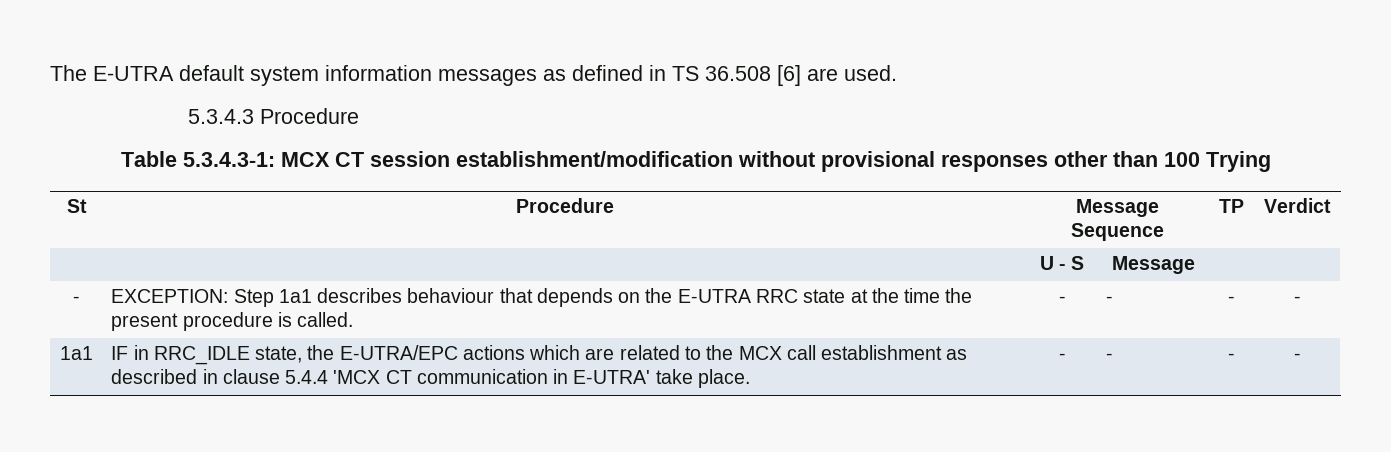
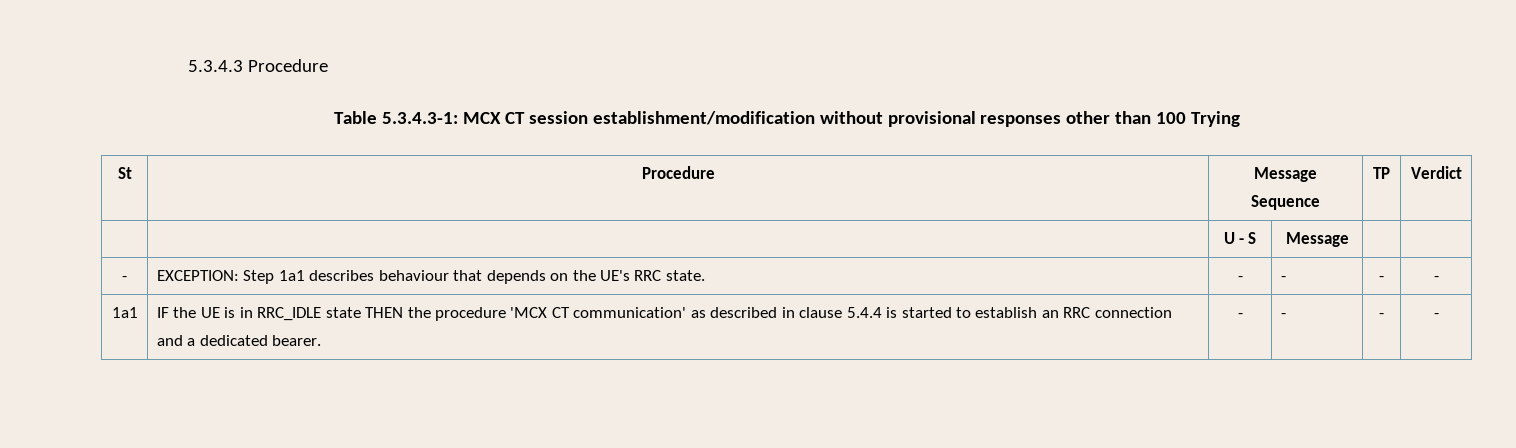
- The E-UTRA default system information messages as defined in TS 36.508 [6] are used.
- - | EXCEPTION: Step 1a1 describes behaviour that depends on the E-UTRA RRC state at the time the present procedure is called. | - | - | - | -
+ - | EXCEPTION: Step 1a1 describes behaviour that depends on the UE's RRC state. | - | - | - | -
- 1a1 | IF in RRC_IDLE state, the E-UTRA/EPC actions which are related to the MCX call establishment as described in clause 5.4.4 'MCX CT communication in E-UTRA' take place. | - | - | - | -
+ 1a1 | IF the UE is in RRC_IDLE state THEN the procedure 'MCX CT communication' as described in clause 5.4.4 is started to establish an RRC connection and a dedicated bearer. | - | - | - | -

